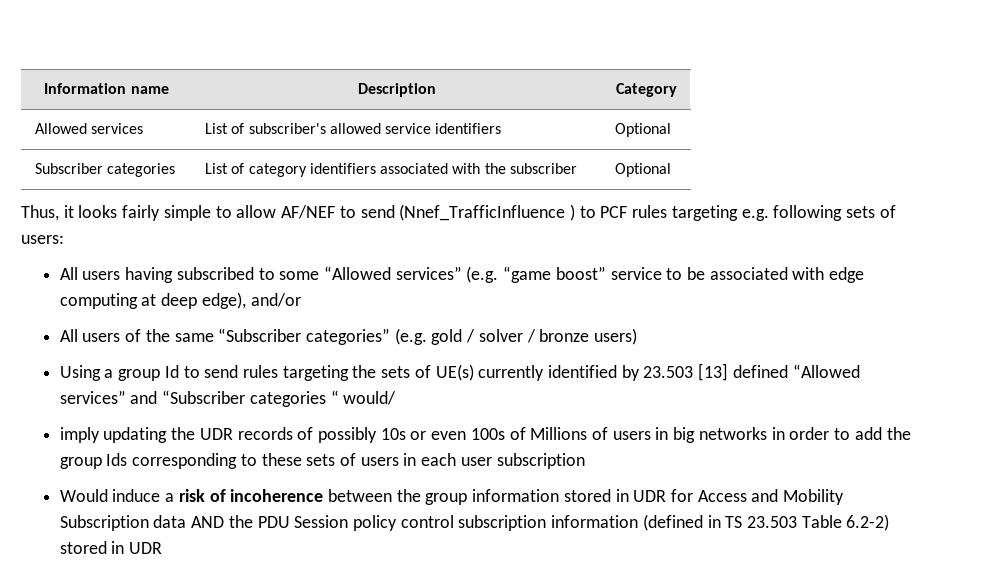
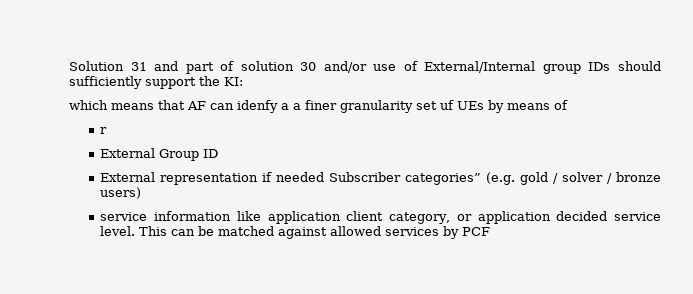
- Information name | Description | Category
- Allowed services | List of subscriber's allowed service identifiers | Optional
- Subscriber categories | List of category identifiers associated with the subscriber | Optional
- Thus, it looks fairly simple to allow AF/NEF to send (Nnef_TrafficInfluence ) to PCF rules targeting e.g. following sets of users:
- All users having subscribed to some “Allowed services” (e.g. “game boost” service to be associated with edge computing at deep edge), and/or
- All users of the same “Subscriber categories” (e.g. gold / solver / bronze users)
+ Solution 31 and part of solution 30 and/or use of External/Internal group IDs should sufficiently support the KI:
+ which means that AF can idenfy a a finer granularity set uf UEs by means of
+ r
+ External Group ID
+ External representation if needed Subscriber categories” (e.g. gold / solver / bronze users)
- Using a group Id to send rules targeting the sets of UE(s) currently identified by 23.503 [13] defined “Allowed services” and “Subscriber categories “ would/
- imply updating the UDR records of possibly 10s or even 100s of Millions of users in big networks in order to add the group Ids corresponding to these sets of users in each user subscription
- Would induce a risk of incoherence between the group information stored in UDR for Access and Mobility Subscription data AND the PDU Session policy control subscription information (defined in TS 23.503 Table 6.2-2) stored in UDR
+ service information like application client category, or application decided service level. This can be matched against allowed services by PCF

